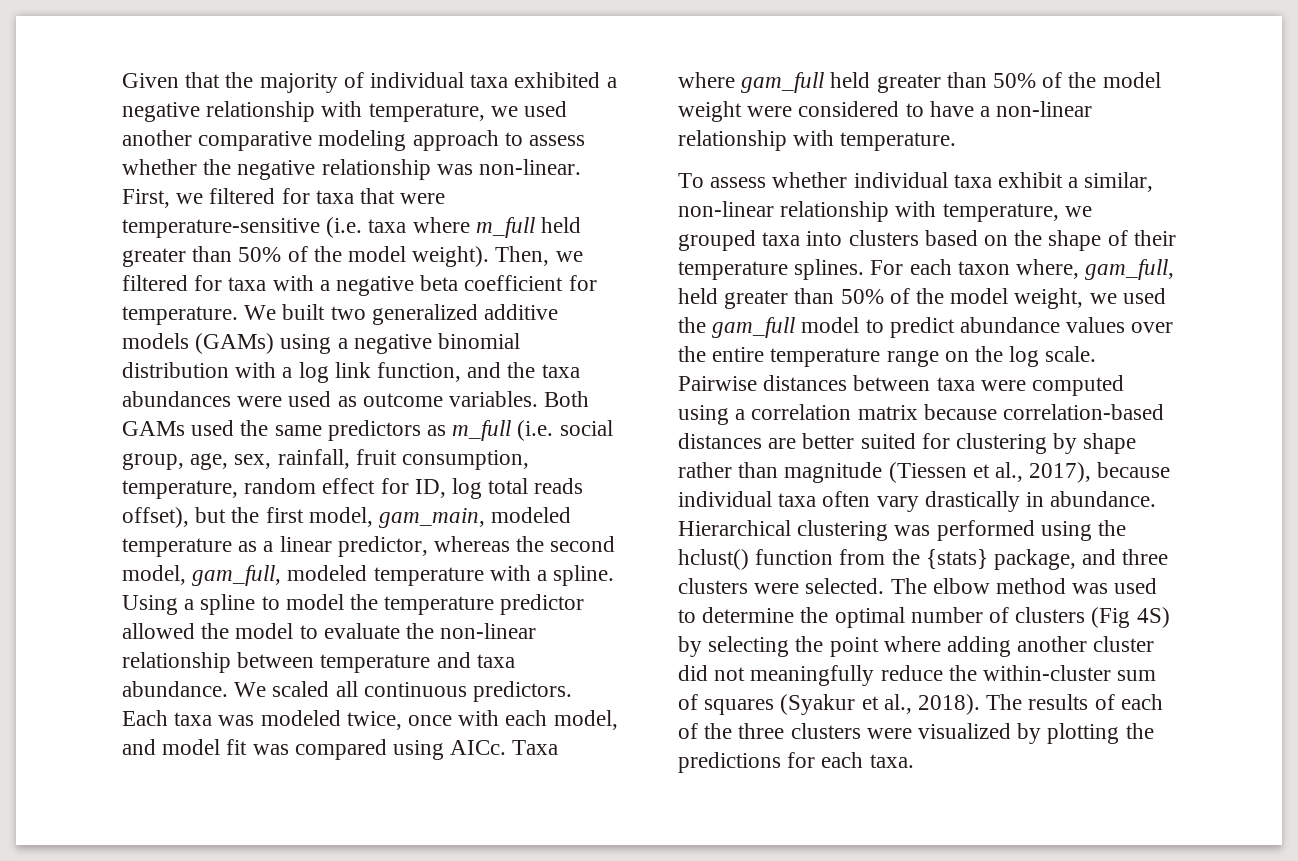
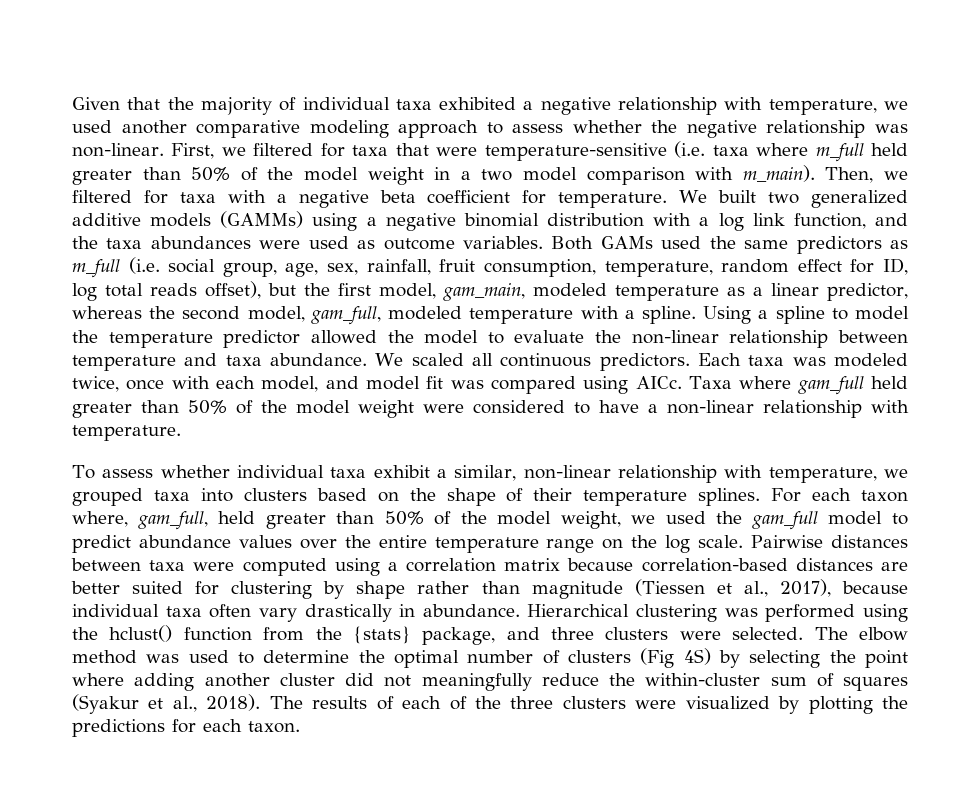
- First, we filtered for taxa that were temperature-sensitive (i.e. taxa where m_full held greater than 50% of the model weight).
+ First, we filtered for taxa that were temperature-sensitive (i.e. taxa where m_full held greater than 50% of the model weight in a two model comparison with m_main).
- We built two generalized additive models (GAMs) using a negative binomial distribution with a log link function, and the taxa abundances were used as outcome variables.
+ We built two generalized additive models (GAMMs) using a negative binomial distribution with a log link function, and the taxa abundances were used as outcome variables.
- The results of each of the three clusters were visualized by plotting the predictions for each taxa.
+ The results of each of the three clusters were visualized by plotting the predictions for each taxon.

